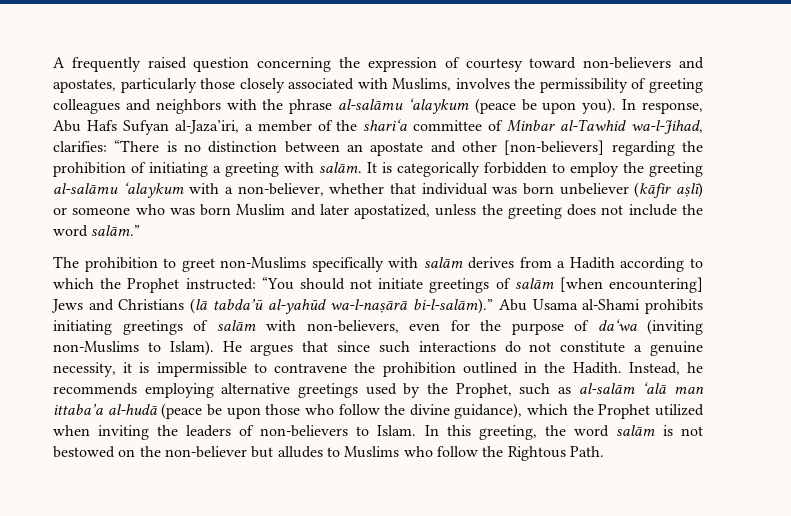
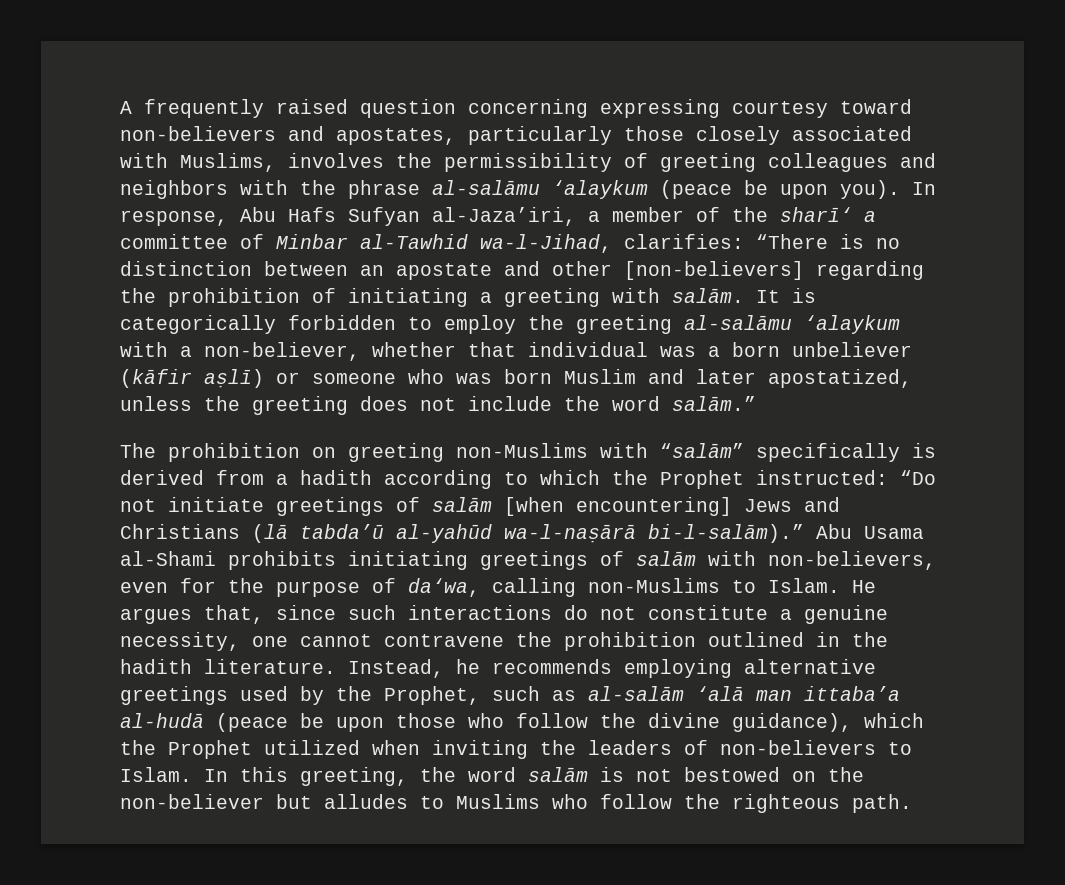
- A frequently raised question concerning the expression of courtesy toward non-believers and apostates, particularly those closely associated with Muslims, involves the permissibility of greeting colleagues and neighbors with the phrase al-salāmu ‘alaykum (peace be upon you).
+ A frequently raised question concerning expressing courtesy toward non-believers and apostates, particularly those closely associated with Muslims, involves the permissibility of greeting colleagues and neighbors with the phrase al-salāmu ‘alaykum (peace be upon you).
- In response, Abu Hafs Sufyan al-Jaza’iri, a member of the shari‘a committee of Minbar al-Tawhid wa-l-Jihad, clarifies: “There is no distinction between an apostate and other [non-believers] regarding the prohibition of initiating a greeting with salām.
+ In response, Abu Hafs Sufyan al-Jaza’iri, a member of the sharī‘ a committee of Minbar al-Tawhid wa-l-Jihad, clarifies: “There is no distinction between an apostate and other [non-believers] regarding the prohibition of initiating a greeting with salām.
- It is categorically forbidden to employ the greeting al-salāmu ‘alaykum with a non-believer, whether that individual was born unbeliever (kāfir aṣlī) or someone who was born Muslim and later apostatized, unless the greeting does not include the word salām.”
+ It is categorically forbidden to employ the greeting al-salāmu ‘alaykum with a non-believer, whether that individual was a born unbeliever (kāfir aṣlī) or someone who was born Muslim and later apostatized, unless the greeting does not include the word salām.”
- The prohibition to greet non-Muslims specifically with salām derives from a Hadith according to which the Prophet instructed: “You should not initiate greetings of salām [when encountering] Jews and Christians (lā tabda’ū al-yahūd wa-l-naṣārā bi-l-salām).”
+ The prohibition on greeting non-Muslims with “salām” specifically is derived from a hadith according to which the Prophet instructed: “Do not initiate greetings of salām [when encountering] Jews and Christians (lā tabda’ū al-yahūd wa-l-naṣārā bi-l-salām).”
- Abu Usama al-Shami prohibits initiating greetings of salām with non-believers, even for the purpose of da‘wa (inviting non-Muslims to Islam).
+ Abu Usama al-Shami prohibits initiating greetings of salām with non-believers, even for the purpose of da‘wa, calling non-Muslims to Islam.
- He argues that since such interactions do not constitute a genuine necessity, it is impermissible to contravene the prohibition outlined in the Hadith.
+ He argues that, since such interactions do not constitute a genuine necessity, one cannot contravene the prohibition outlined in the hadith literature.
- In this greeting, the word salām is not bestowed on the non-believer but alludes to Muslims who follow the Rightous Path.
+ In this greeting, the word salām is not bestowed on the non-believer but alludes to Muslims who follow the righteous path.

